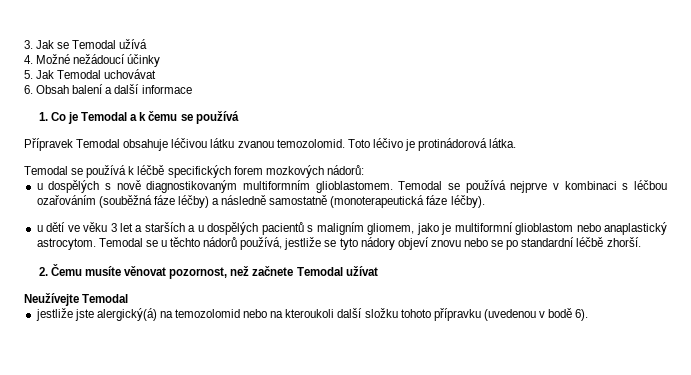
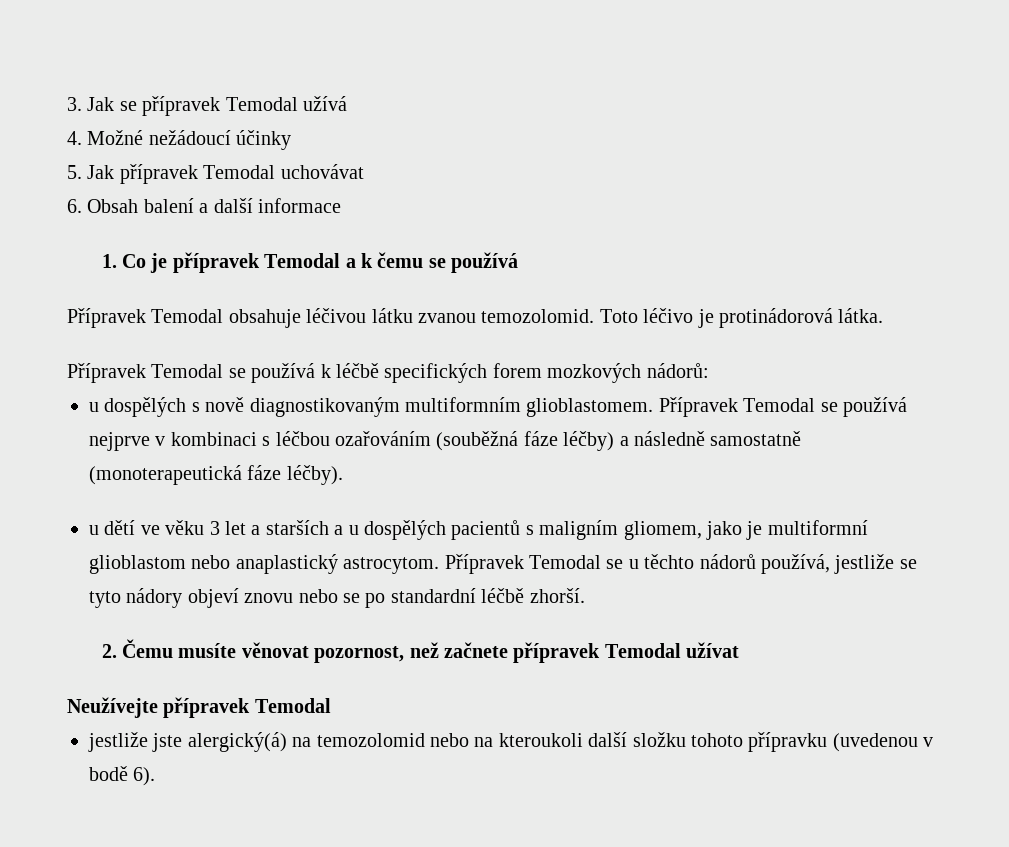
- 3. Jak se Temodal užívá
+ 3. Jak se přípravek Temodal užívá
- 5. Jak Temodal uchovávat
+ 5. Jak přípravek Temodal uchovávat
- 1. Co je Temodal a k čemu se používá
+ 1. Co je přípravek Temodal a k čemu se používá
- Temodal se používá k léčbě specifických forem mozkových nádorů:
+ Přípravek Temodal se používá k léčbě specifických forem mozkových nádorů:
- Temodal se používá nejprve v kombinaci s léčbou ozařováním (souběžná fáze léčby) a následně samostatně (monoterapeutická fáze léčby).
+ Přípravek Temodal se používá nejprve v kombinaci s léčbou ozařováním (souběžná fáze léčby) a následně samostatně (monoterapeutická fáze léčby).
- Temodal se u těchto nádorů používá, jestliže se tyto nádory objeví znovu nebo se po standardní léčbě zhorší.
+ Přípravek Temodal se u těchto nádorů používá, jestliže se tyto nádory objeví znovu nebo se po standardní léčbě zhorší.
- 2. Čemu musíte věnovat pozornost, než začnete Temodal užívat
+ 2. Čemu musíte věnovat pozornost, než začnete přípravek Temodal užívat
- Neužívejte Temodal
+ Neužívejte přípravek Temodal

